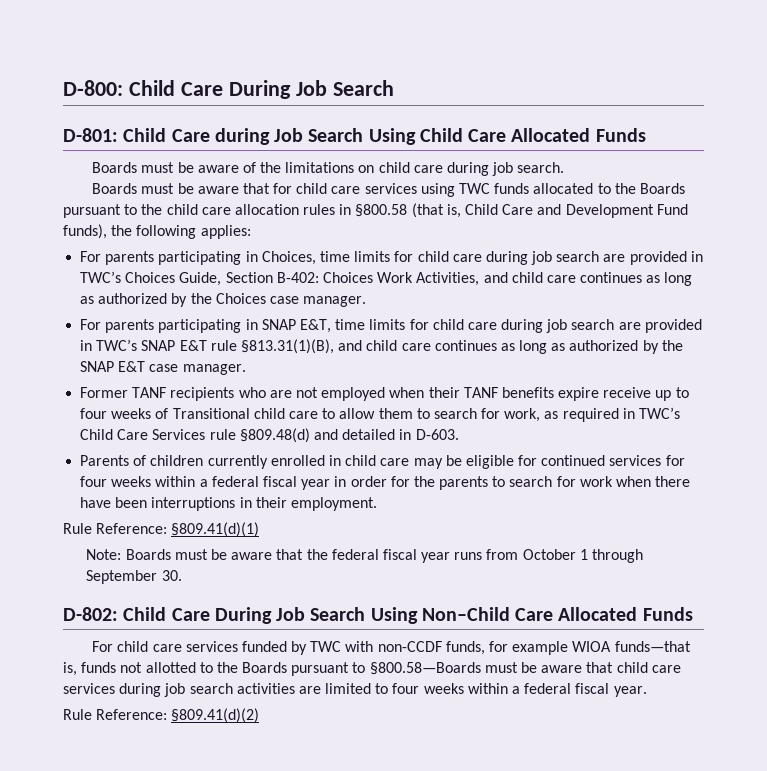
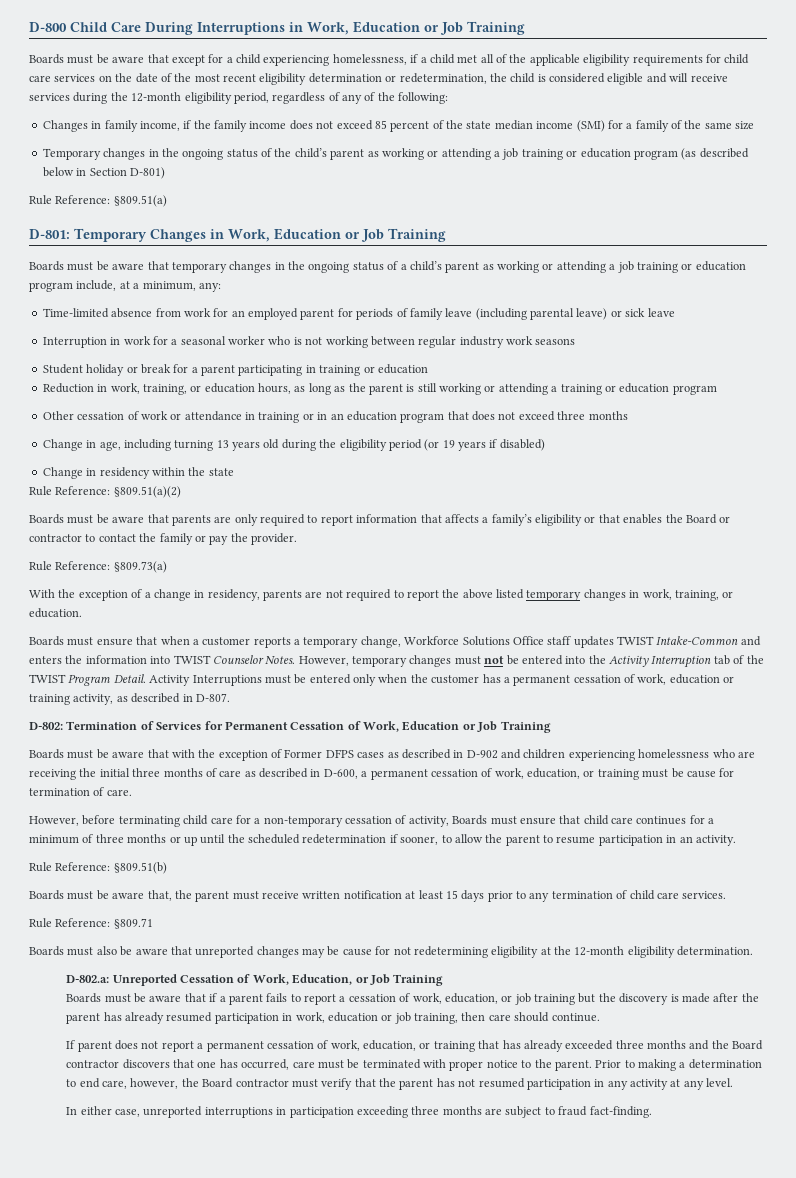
- D-800: Child Care During Job Search
- D-801: Child Care during Job Search Using Child Care Allocated Funds
- Boards must be aware of the limitations on child care during job search.
- Boards must be aware that for child care services using TWC funds allocated to the Boards pursuant to the child care allocation rules in §800.58 (that is, Child Care and Development Fund funds), the following applies:
- For parents participating in Choices, time limits for child care during job search are provided in TWC’s Choices Guide, Section B-402: Choices Work Activities, and child care continues as long as authorized by the Choices case manager.
- For parents participating in SNAP E&T, time limits for child care during job search are provided in TWC’s SNAP E&T rule §813.31(1)(B), and child care continues as long as authorized by the SNAP E&T case manager.
- Former TANF recipients who are not employed when their TANF benefits expire receive up to four weeks of Transitional child care to allow them to search for work, as required in TWC’s Child Care Services rule §809.48(d) and detailed in D-603.
- Parents of children currently enrolled in child care may be eligible for continued services for four weeks within a federal fiscal year in order for the parents to search for work when there have been interruptions in their employment.
- Rule Reference: §809.41(d)(1)
- Note: Boards must be aware that the federal fiscal year runs from October 1 through September 30.
- D-802: Child Care During Job Search Using Non–Child Care Allocated Funds
- For child care services funded by TWC with non-CCDF funds, for example WIOA funds—that is, funds not allotted to the Boards pursuant to §800.58—Boards must be aware that child care services during job search activities are limited to four weeks within a federal fiscal year.
- Rule Reference: §809.41(d)(2)
+ D-800 Child Care During Interruptions in Work, Education or Job Training
+ Boards must be aware that except for a child experiencing homelessness, if a child met all of the applicable eligibility requirements for child care services on the date of the most recent eligibility determination or redetermination, the child is considered eligible and will receive services during the 12-month eligibility period, regardless of any of the following:
+ Changes in family income, if the family income does not exceed 85 percent of the state median income (SMI) for a family of the same size
+ Temporary changes in the ongoing status of the child’s parent as working or attending a job training or education program (as described below in Section D-801)
+ Rule Reference: §809.51(a)
+ D-801: Temporary Changes in Work, Education or Job Training
+ Boards must be aware that temporary changes in the ongoing status of a child’s parent as working or attending a job training or education program include, at a minimum, any:
+ Time-limited absence from work for an employed parent for periods of family leave (including parental leave) or sick leave
+ Interruption in work for a seasonal worker who is not working between regular industry work seasons
+ Student holiday or break for a parent participating in training or education
+ Reduction in work, training, or education hours, as long as the parent is still working or attending a training or education program
+ Other cessation of work or attendance in training or in an education program that does not exceed three months
+ Change in age, including turning 13 years old during the eligibility period (or 19 years if disabled)
+ Change in residency within the state
+ Rule Reference: §809.51(a)(2)
+ Boards must be aware that parents are only required to report information that affects a family’s eligibility or that enables the Board or contractor to contact the family or pay the provider.
+ Rule Reference: §809.73(a)
+ With the exception of a change in residency, parents are not required to report the above listed temporary changes in work, training, or education.
+ Boards must ensure that when a customer reports a temporary change, Workforce Solutions Office staff updates TWIST Intake-Common and enters the information into TWIST Counselor Notes. However, temporary changes must not be entered into the Activity Interruption tab of the TWIST Program Detail. Activity Interruptions must be entered only when the customer has a permanent cessation of work, education or training activity, as described in D-807.
+ D-802: Termination of Services for Permanent Cessation of Work, Education or Job Training
+ Boards must be aware that with the exception of Former DFPS cases as described in D-902 and children experiencing homelessness who are receiving the initial three months of care as described in D-600, a permanent cessation of work, education, or training must be cause for termination of care.
+ However, before terminating child care for a non-temporary cessation of activity, Boards must ensure that child care continues for a minimum of three months or up until the scheduled redetermination if sooner, to allow the parent to resume participation in an activity.
+ Rule Reference: §809.51(b)
+ Boards must be aware that, the parent must receive written notification at least 15 days prior to any termination of child care services.
+ Rule Reference: §809.71
+ Boards must also be aware that unreported changes may be cause for not redetermining eligibility at the 12-month eligibility determination.
+ D-802.a: Unreported Cessation of Work, Education, or Job Training
+ Boards must be aware that if a parent fails to report a cessation of work, education, or job training but the discovery is made after the parent has already resumed participation in work, education or job training, then care should continue.
+ If parent does not report a permanent cessation of work, education, or training that has already exceeded three months and the Board contractor discovers that one has occurred, care must be terminated with proper notice to the parent. Prior to making a determination to end care, however, the Board contractor must verify that the parent has not resumed participation in any activity at any level.
+ In either case, unreported interruptions in participation exceeding three months are subject to fraud fact-finding.

